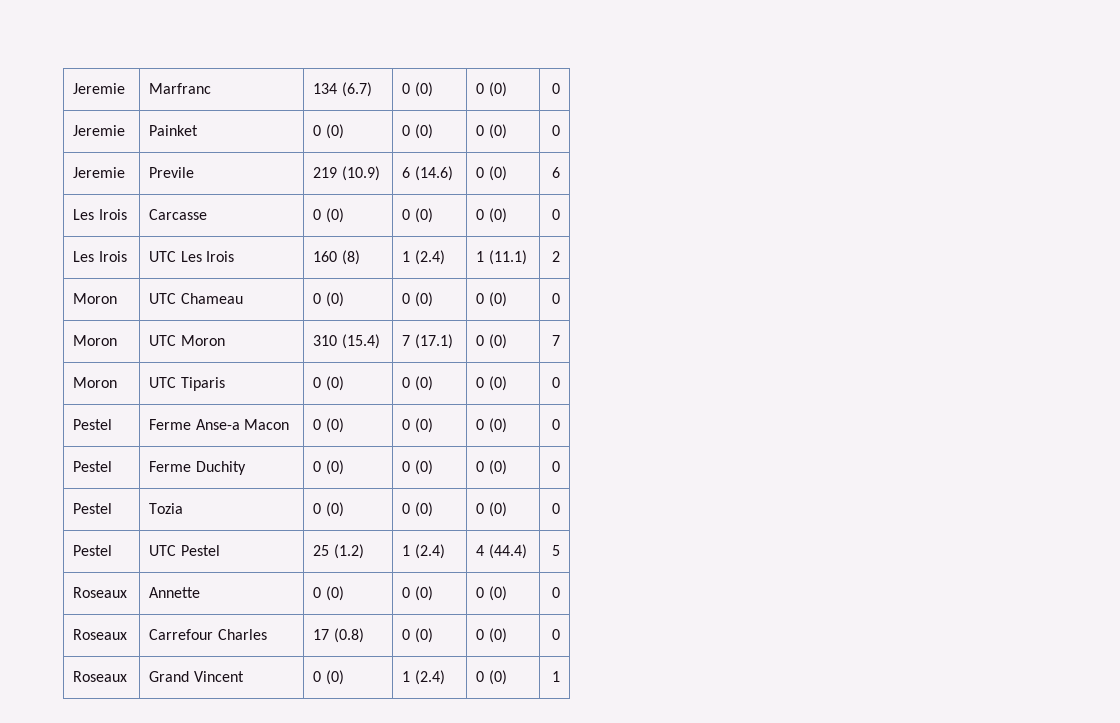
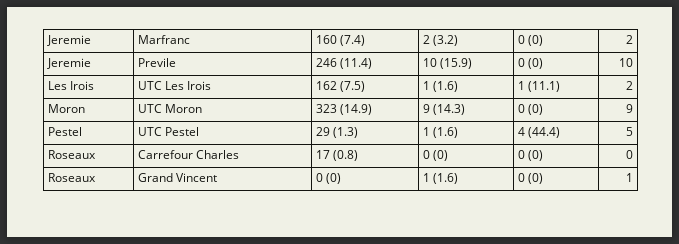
- Jeremie | Marfranc | 134 (6.7) | 0 (0) | 0 (0) | 0
- Jeremie | Painket | 0 (0) | 0 (0) | 0 (0) | 0
- Jeremie | Previle | 219 (10.9) | 6 (14.6) | 0 (0) | 6
- Les Irois | Carcasse | 0 (0) | 0 (0) | 0 (0) | 0
+ Jeremie | Marfranc | 160 (7.4) | 2 (3.2) | 0 (0) | 2
+ Jeremie | Previle | 246 (11.4) | 10 (15.9) | 0 (0) | 10
- Les Irois | UTC Les Irois | 160 (8) | 1 (2.4) | 1 (11.1) | 2
+ Les Irois | UTC Les Irois | 162 (7.5) | 1 (1.6) | 1 (11.1) | 2
- Moron | UTC Chameau | 0 (0) | 0 (0) | 0 (0) | 0
- Moron | UTC Moron | 310 (15.4) | 7 (17.1) | 0 (0) | 7
- Moron | UTC Tiparis | 0 (0) | 0 (0) | 0 (0) | 0
- Pestel | Ferme Anse-a Macon | 0 (0) | 0 (0) | 0 (0) | 0
- Pestel | Ferme Duchity | 0 (0) | 0 (0) | 0 (0) | 0
- Pestel | Tozia | 0 (0) | 0 (0) | 0 (0) | 0
+ Moron | UTC Moron | 323 (14.9) | 9 (14.3) | 0 (0) | 9
- Pestel | UTC Pestel | 25 (1.2) | 1 (2.4) | 4 (44.4) | 5
+ Pestel | UTC Pestel | 29 (1.3) | 1 (1.6) | 4 (44.4) | 5
- Roseaux | Annette | 0 (0) | 0 (0) | 0 (0) | 0
- Roseaux | Grand Vincent | 0 (0) | 1 (2.4) | 0 (0) | 1
+ Roseaux | Grand Vincent | 0 (0) | 1 (1.6) | 0 (0) | 1

